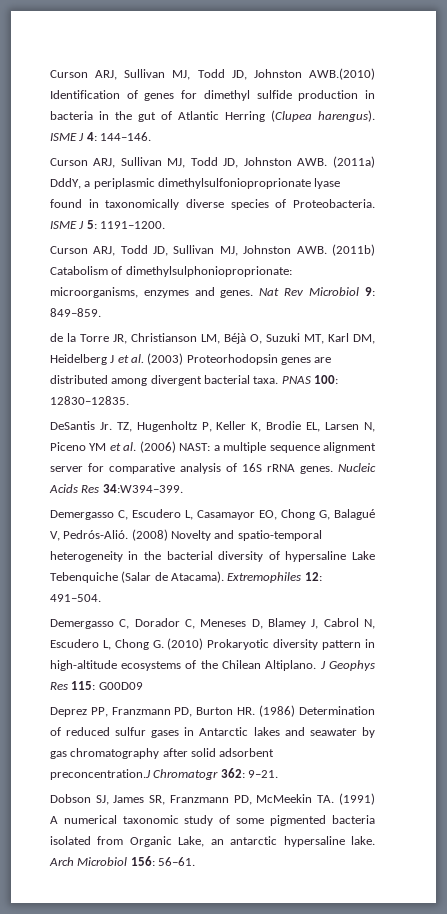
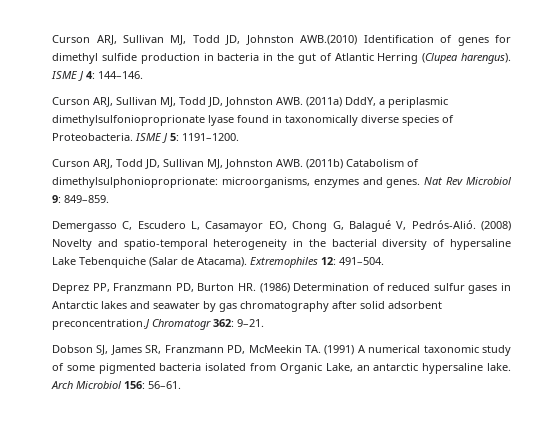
- de la Torre JR, Christianson LM, Béjà O, Suzuki MT, Karl DM, Heidelberg J et al. (2003) Proteorhodopsin genes are distributed among divergent bacterial taxa. PNAS 100: 12830–12835.
- DeSantis Jr. TZ, Hugenholtz P, Keller K, Brodie EL, Larsen N, Piceno YM et al. (2006) NAST: a multiple sequence alignment server for comparative analysis of 16S rRNA genes. Nucleic Acids Res 34:W394–399.
- Demergasso C, Dorador C, Meneses D, Blamey J, Cabrol N, Escudero L, Chong G. (2010) Prokaryotic diversity pattern in high-altitude ecosystems of the Chilean Altiplano. J Geophys Res 115: G00D09

